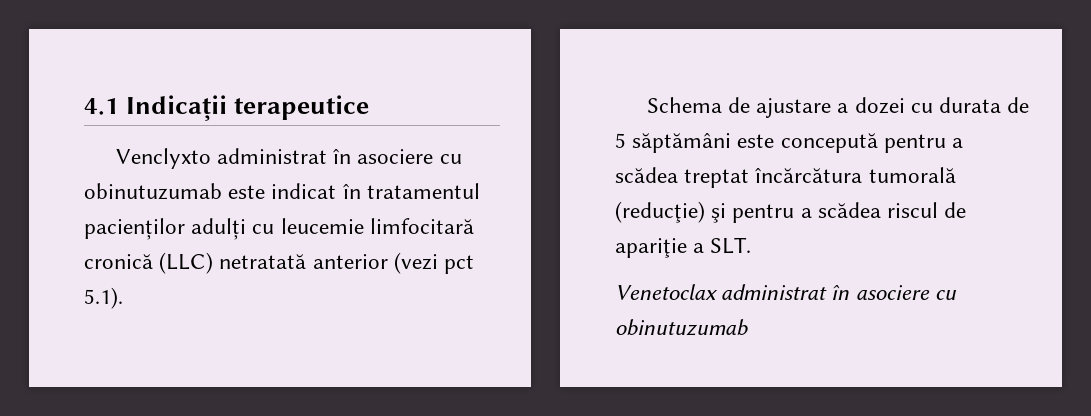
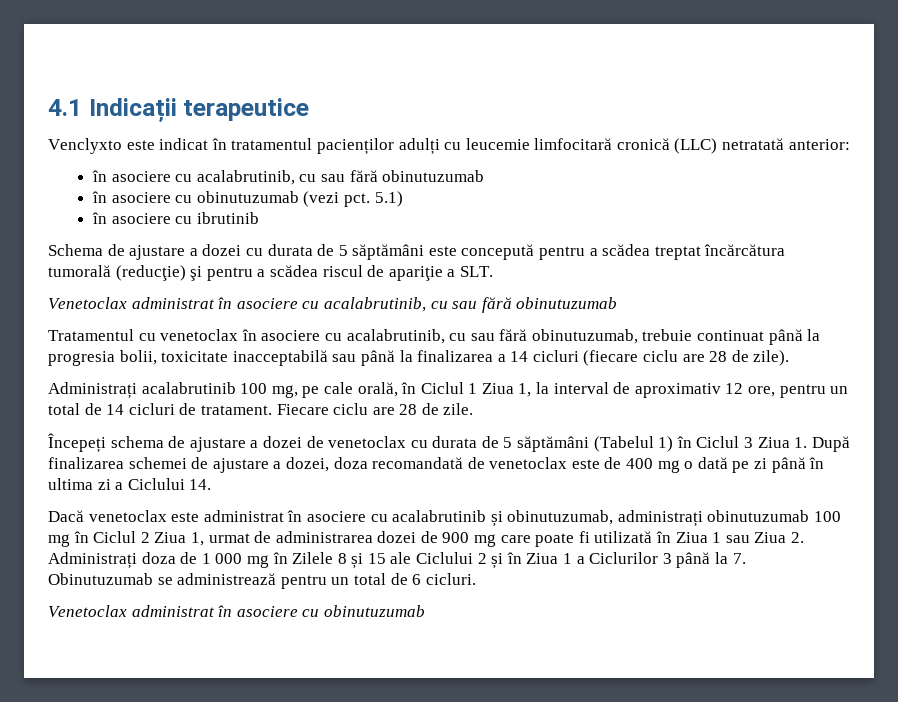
- Venclyxto administrat în asociere cu obinutuzumab este indicat în tratamentul pacienților adulți cu leucemie limfocitară cronică (LLC) netratată anterior (vezi pct 5.1).
+ Venclyxto este indicat în tratamentul pacienților adulți cu leucemie limfocitară cronică (LLC) netratată anterior:
+ în asociere cu acalabrutinib, cu sau fără obinutuzumab
+ în asociere cu obinutuzumab (vezi pct. 5.1)
+ în asociere cu ibrutinib
+ Venetoclax administrat în asociere cu acalabrutinib, cu sau fără obinutuzumab
+ Tratamentul cu venetoclax în asociere cu acalabrutinib, cu sau fără obinutuzumab, trebuie continuat până la progresia bolii, toxicitate inacceptabilă sau până la finalizarea a 14 cicluri (fiecare ciclu are 28 de zile).
+ Administrați acalabrutinib 100 mg, pe cale orală, în Ciclul 1 Ziua 1, la interval de aproximativ 12 ore, pentru un total de 14 cicluri de tratament. Fiecare ciclu are 28 de zile.
+ Începeți schema de ajustare a dozei de venetoclax cu durata de 5 săptămâni (Tabelul 1) în Ciclul 3 Ziua 1. După finalizarea schemei de ajustare a dozei, doza recomandată de venetoclax este de 400 mg o dată pe zi până în ultima zi a Ciclului 14.
+ Dacă venetoclax este administrat în asociere cu acalabrutinib și obinutuzumab, administrați obinutuzumab 100 mg în Ciclul 2 Ziua 1, urmat de administrarea dozei de 900 mg care poate fi utilizată în Ziua 1 sau Ziua 2. Administrați doza de 1 000 mg în Zilele 8 și 15 ale Ciclului 2 și în Ziua 1 a Ciclurilor 3 până la 7. Obinutuzumab se administrează pentru un total de 6 cicluri.

